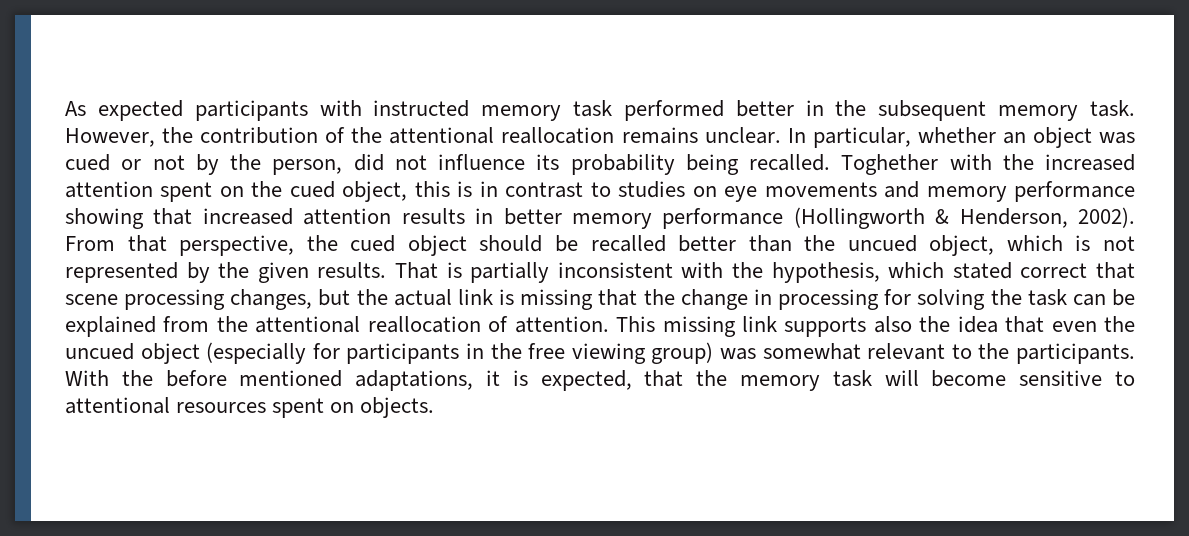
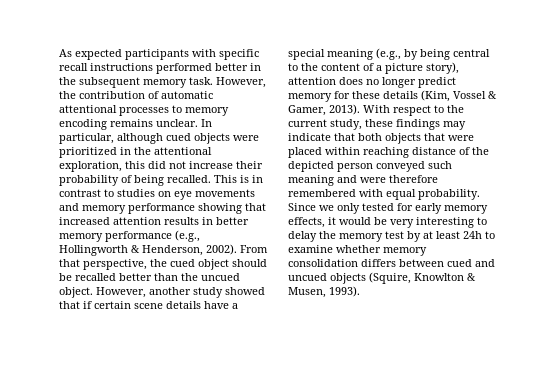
- As expected participants with instructed memory task performed better in the subsequent memory task.
+ As expected participants with specific recall instructions performed better in the subsequent memory task.
- However, the contribution of the attentional reallocation remains unclear. In particular, whether an object was cued or not by the person, did not influence its probability being recalled. Toghether with the increased attention spent on the cued object, this is in contrast to studies on eye movements and memory performance showing that increased attention results in better memory performance (Hollingworth & Henderson, 2002).
+ However, the contribution of automatic attentional processes to memory encoding remains unclear. In particular, although cued objects were prioritized in the attentional exploration, this did not increase their probability of being recalled. This is in contrast to studies on eye movements and memory performance showing that increased attention results in better memory performance (e.g., Hollingworth & Henderson, 2002).
- From that perspective, the cued object should be recalled better than the uncued object, which is not represented by the given results. That is partially inconsistent with the hypothesis, which stated correct that scene processing changes, but the actual link is missing that the change in processing for solving the task can be explained from the attentional reallocation of attention. This missing link supports also the idea that even the uncued object (especially for participants in the free viewing group) was somewhat relevant to the participants. With the before mentioned adaptations, it is expected, that the memory task will become sensitive to attentional resources spent on objects.
+ From that perspective, the cued object should be recalled better than the uncued object. However, another study showed that if certain scene details have a special meaning (e.g., by being central to the content of a picture story), attention does no longer predict memory for these details (Kim, Vossel & Gamer, 2013). With respect to the current study, these findings may indicate that both objects that were placed within reaching distance of the depicted person conveyed such meaning and were therefore remembered with equal probability. Since we only tested for early memory effects, it would be very interesting to delay the memory test by at least 24h to examine whether memory consolidation differs between cued and uncued objects (Squire, Knowlton & Musen, 1993).

